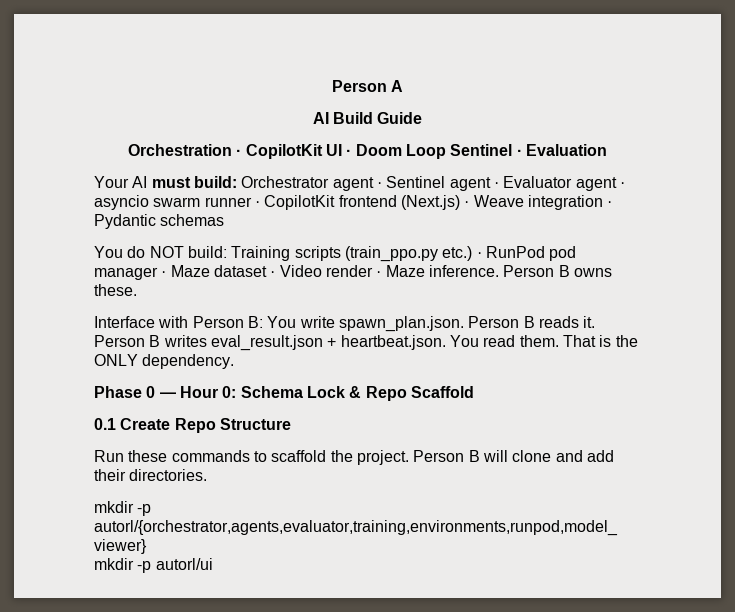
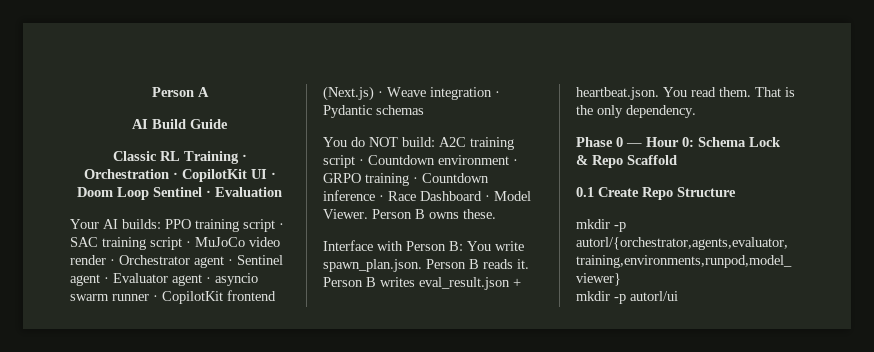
- Orchestration · CopilotKit UI · Doom Loop Sentinel · Evaluation
+ Classic RL Training · Orchestration · CopilotKit UI · Doom Loop Sentinel · Evaluation
- Your AI must build: Orchestrator agent · Sentinel agent · Evaluator agent · asyncio swarm runner · CopilotKit frontend (Next.js) · Weave integration · Pydantic schemas
+ Your AI builds: PPO training script · SAC training script · MuJoCo video render · Orchestrator agent · Sentinel agent · Evaluator agent · asyncio swarm runner · CopilotKit frontend (Next.js) · Weave integration · Pydantic schemas
- You do NOT build: Training scripts (train_ppo.py etc.) · RunPod pod manager · Maze dataset · Video render · Maze inference.
+ You do NOT build: A2C training script · Countdown environment · GRPO training · Countdown inference · Race Dashboard · Model Viewer.
- That is the ONLY dependency.
+ That is the only dependency.
- Run these commands to scaffold the project. Person B will clone and add their directories.

